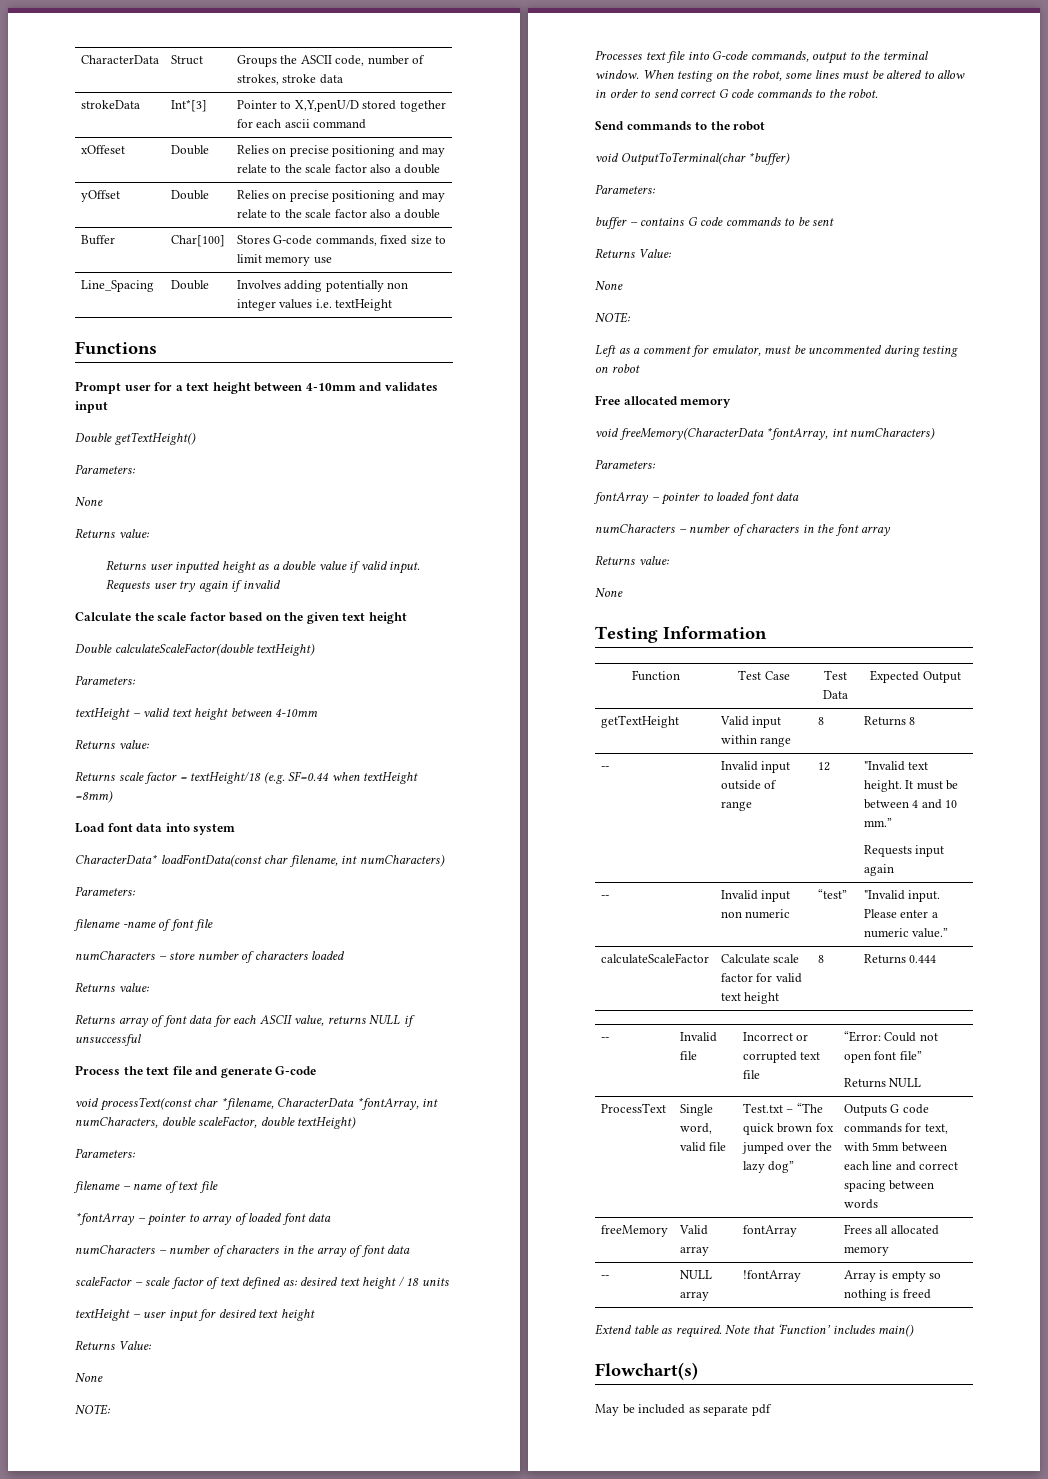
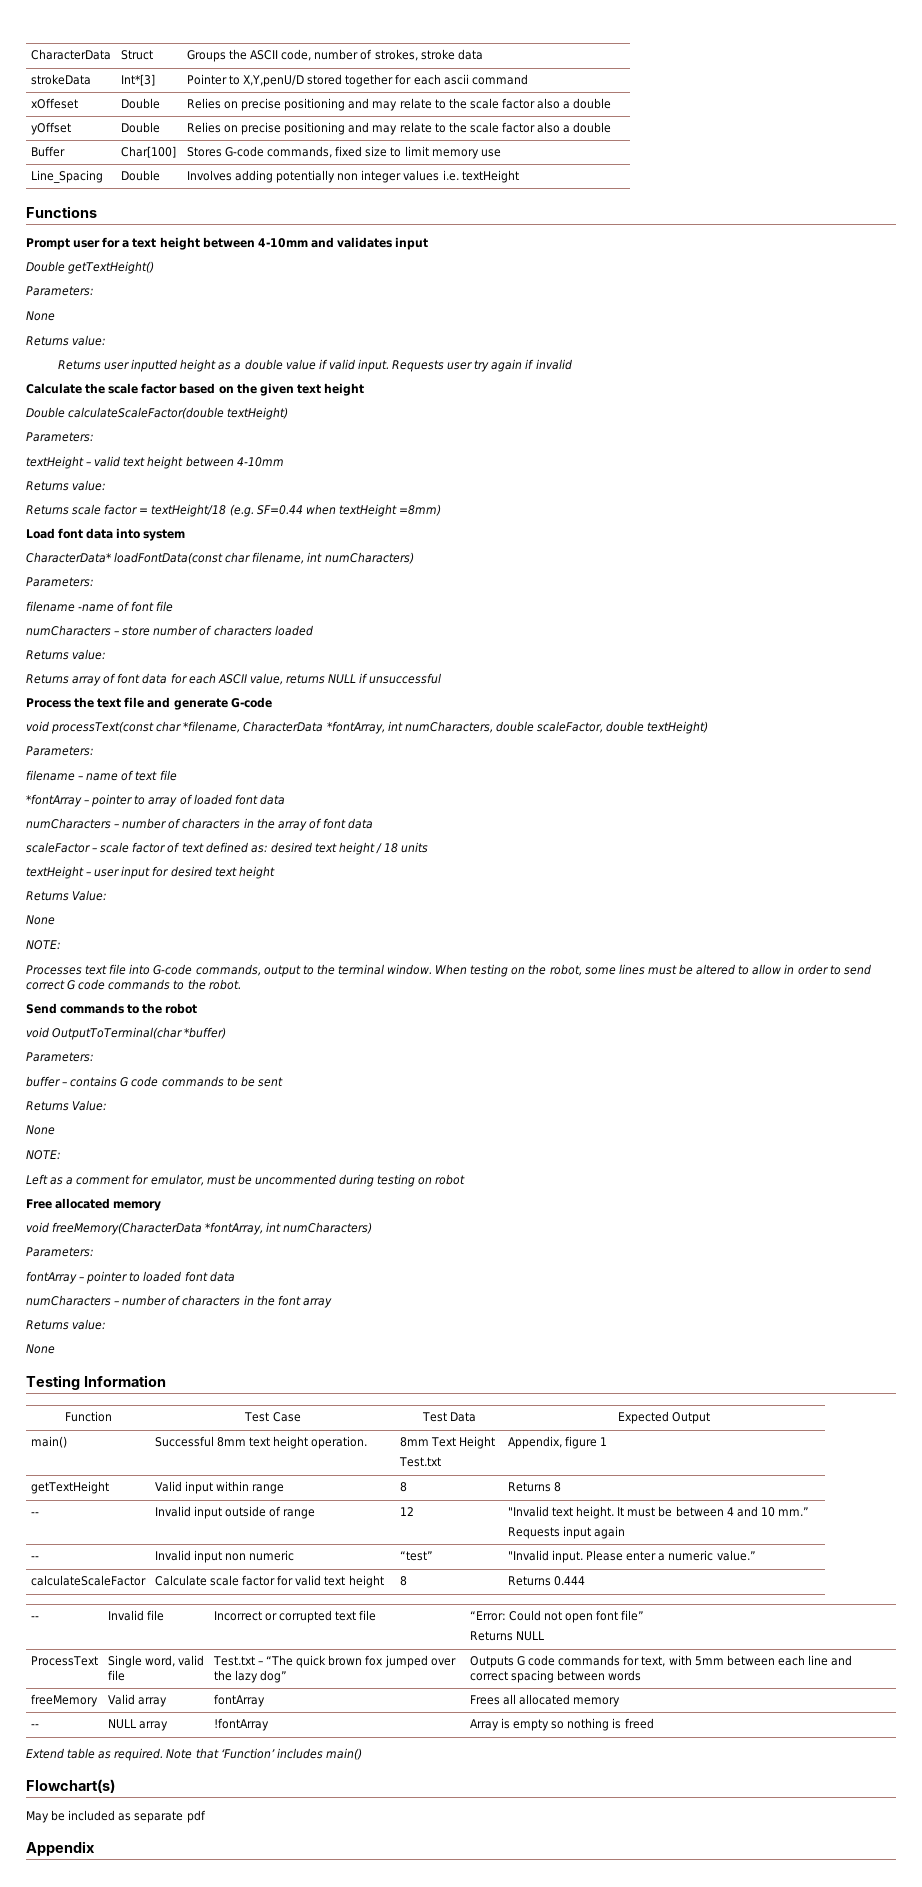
+ main() | Successful 8mm text height operation. | 8mm Text Height
+ Test.txt | Appendix, figure 1
+ Appendix

